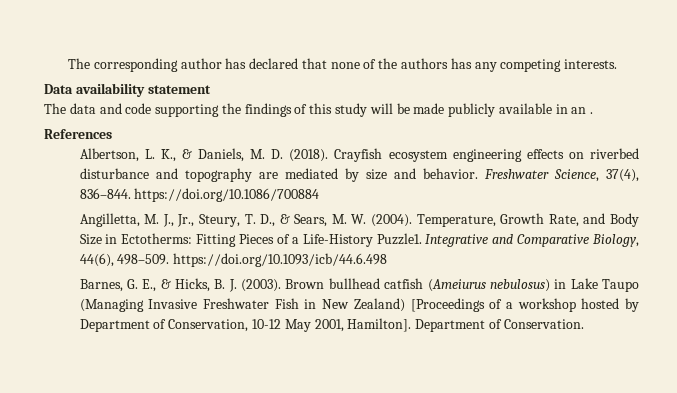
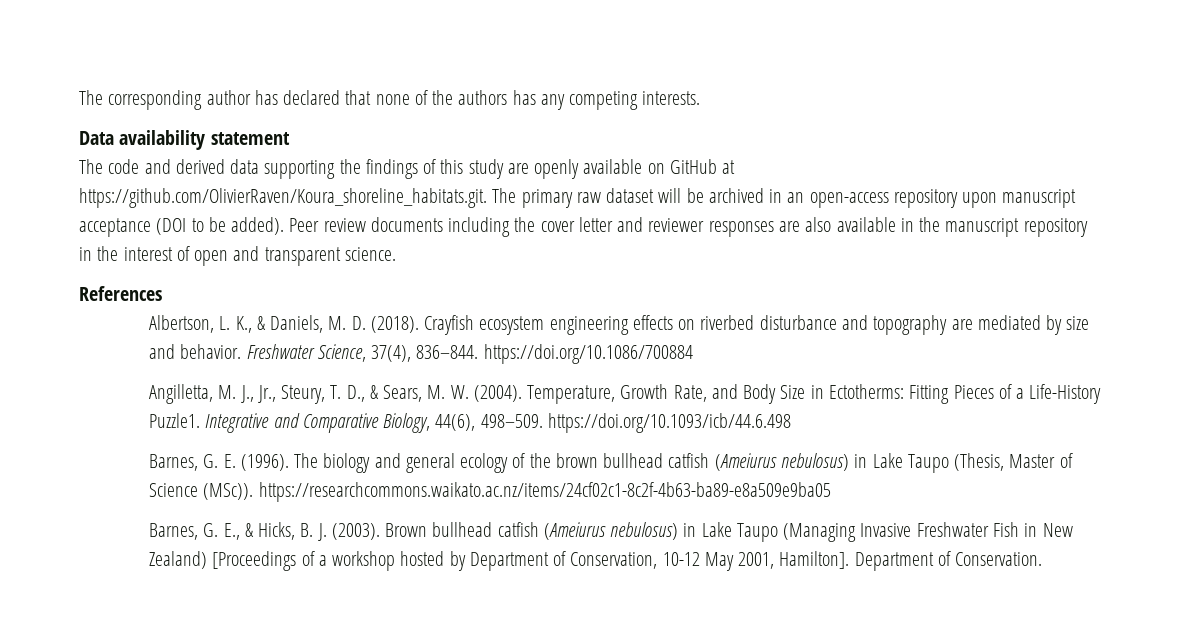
- The data and code supporting the findings of this study will be made publicly available in an .
+ The code and derived data supporting the findings of this study are openly available on GitHub at https://github.com/OlivierRaven/Koura_shoreline_habitats.git. The primary raw dataset will be archived in an open-access repository upon manuscript acceptance (DOI to be added). Peer review documents including the cover letter and reviewer responses are also available in the manuscript repository in the interest of open and transparent science.
+ Barnes, G. E. (1996). The biology and general ecology of the brown bullhead catfish (Ameiurus nebulosus) in Lake Taupo (Thesis, Master of Science (MSc)). https://researchcommons.waikato.ac.nz/items/24cf02c1-8c2f-4b63-ba89-e8a509e9ba05

